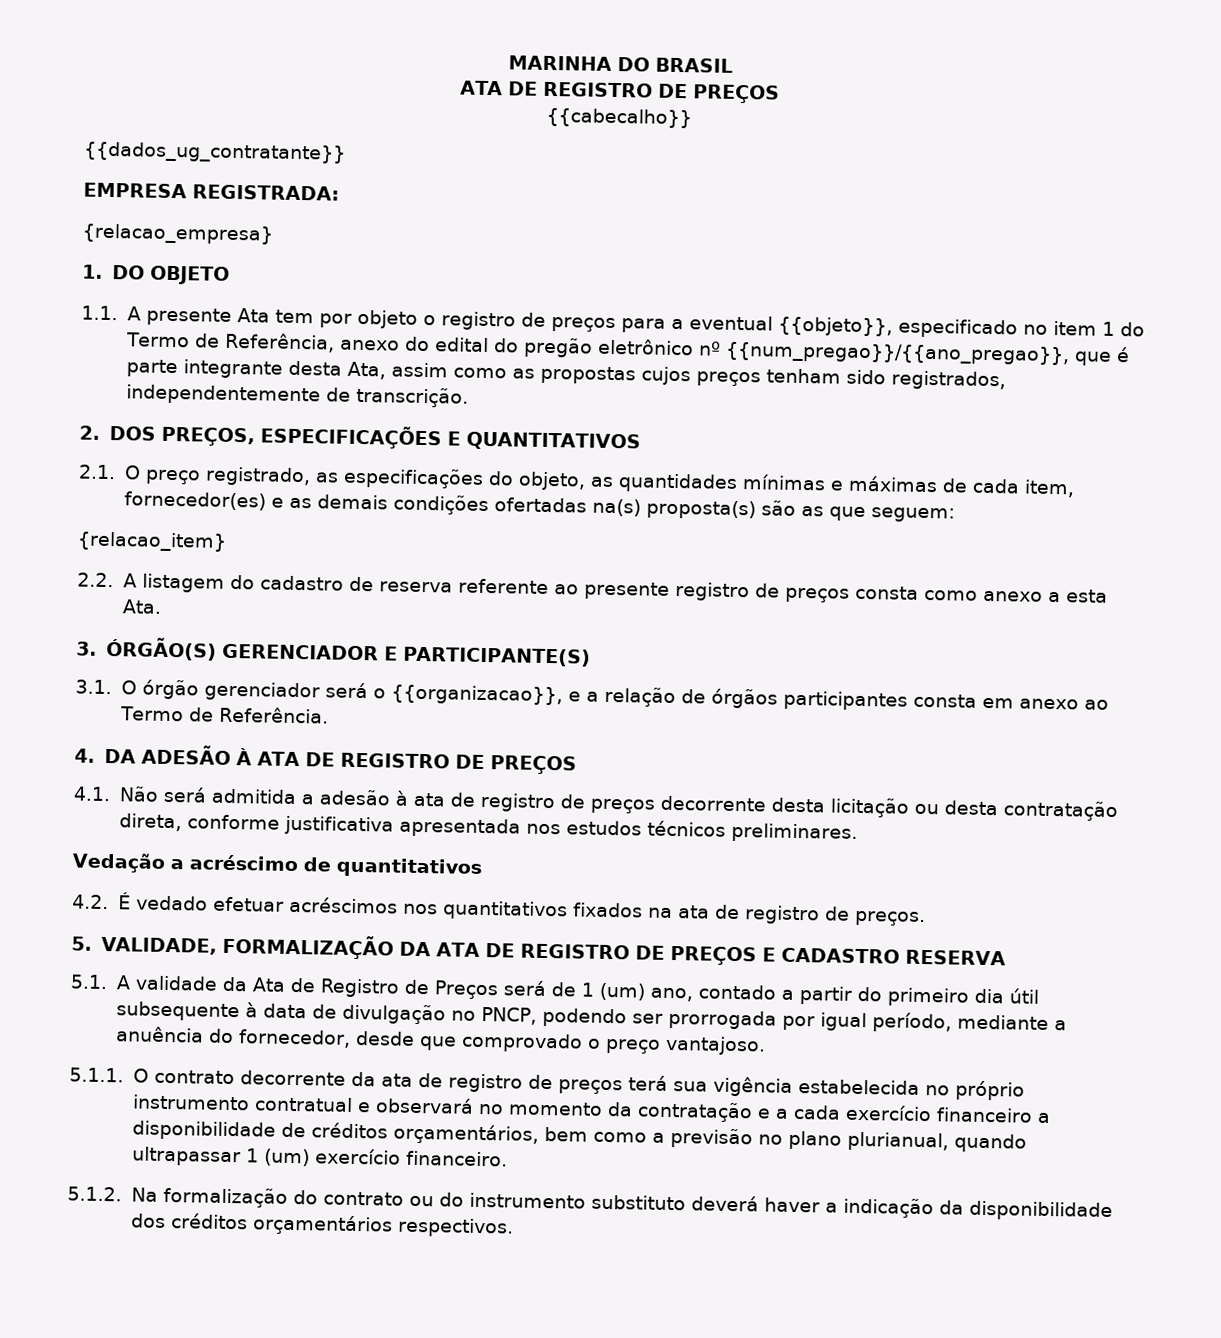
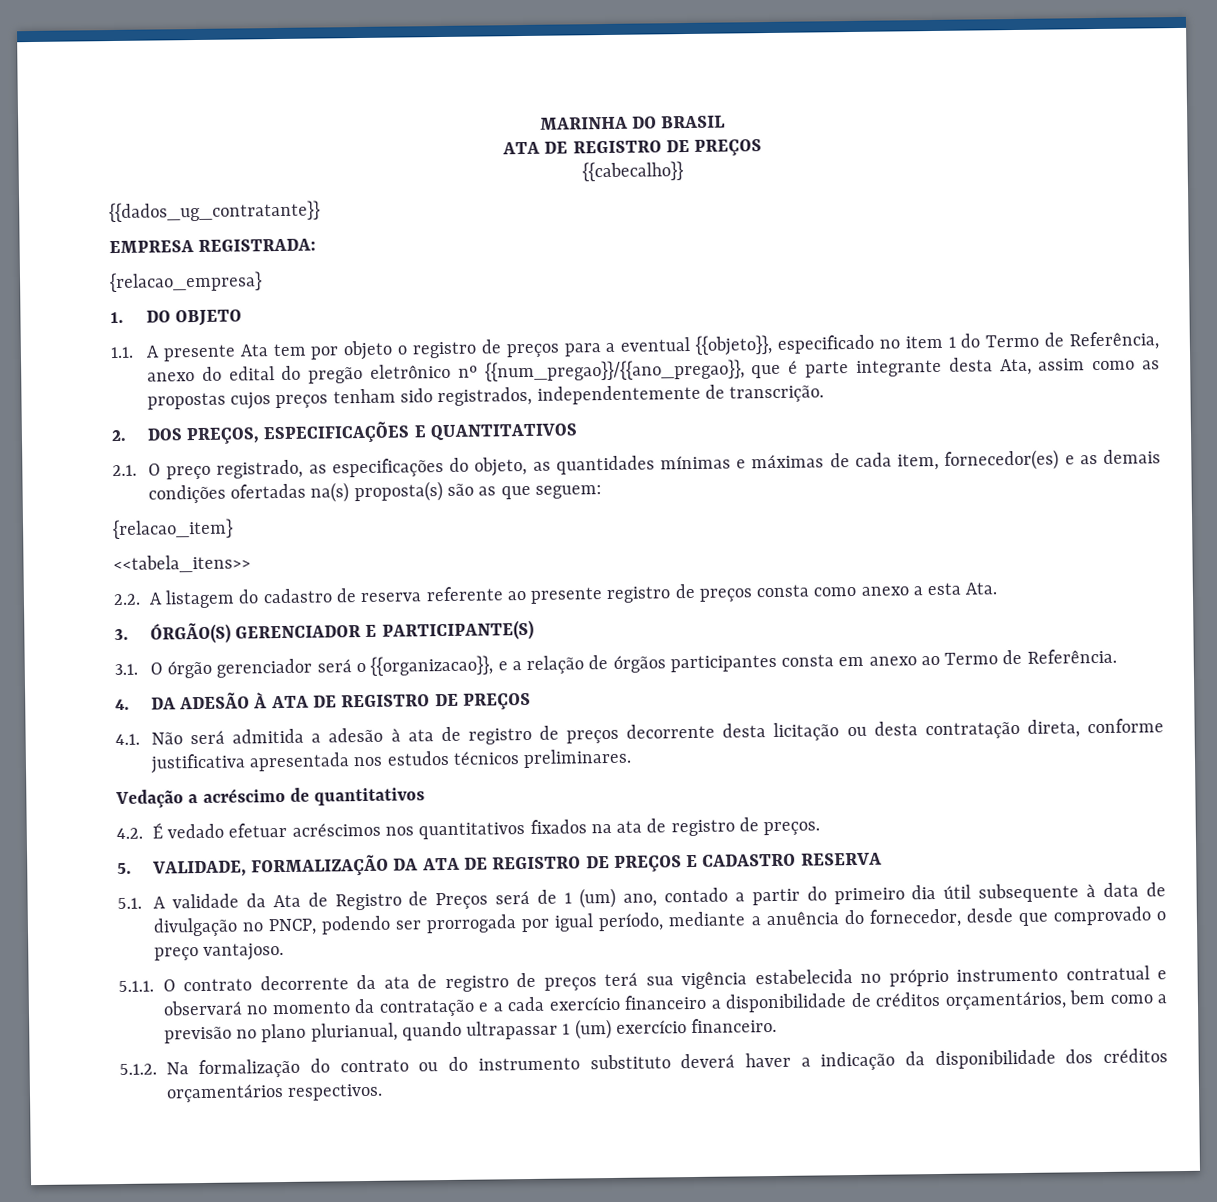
+ <<tabela_itens>>

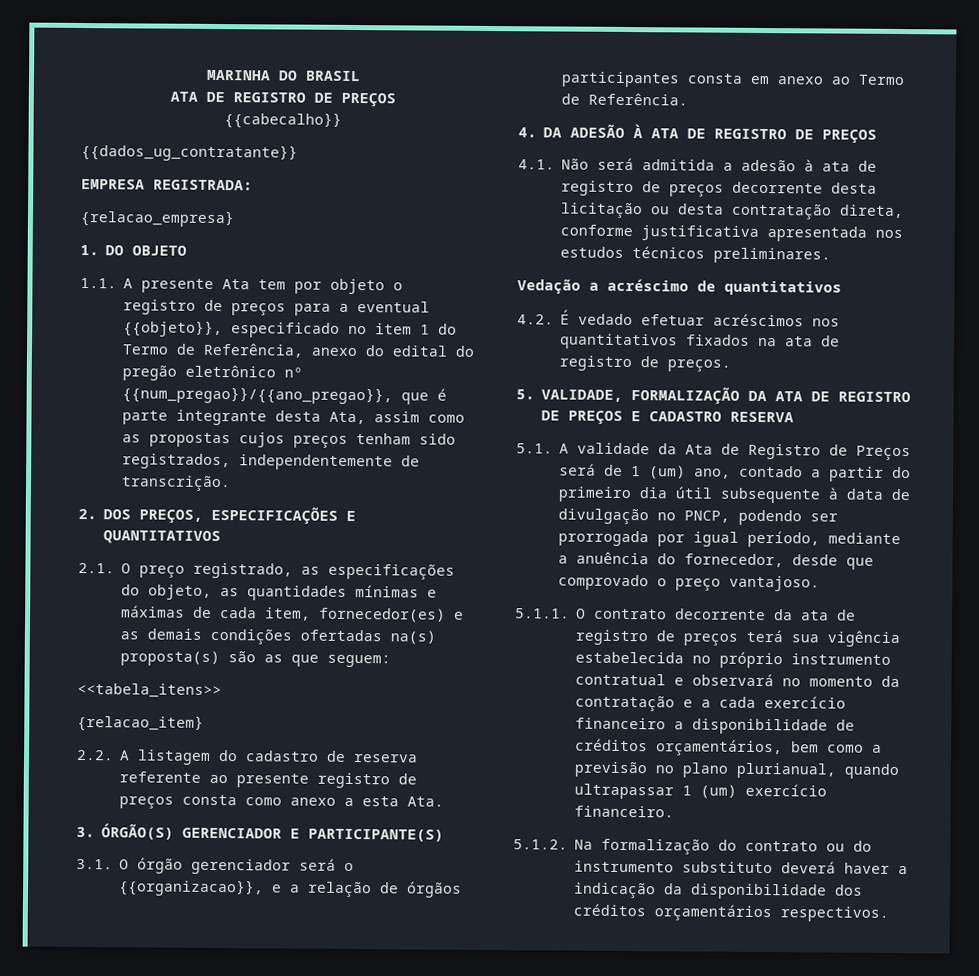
+ <<tabela_itens>>
- <<tabela_itens>>

